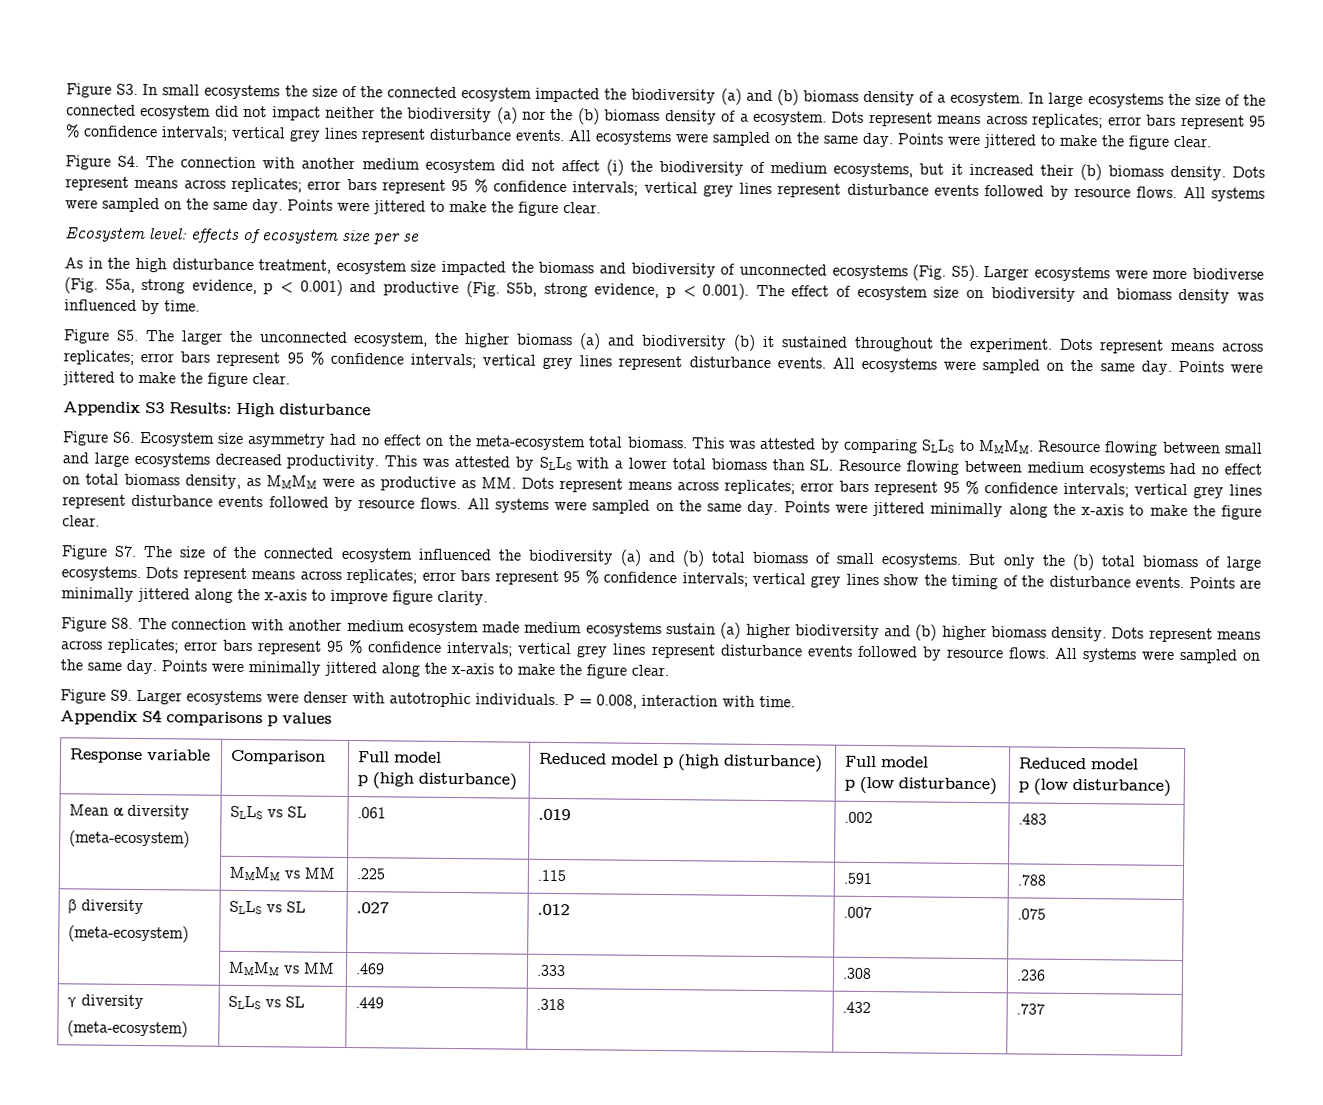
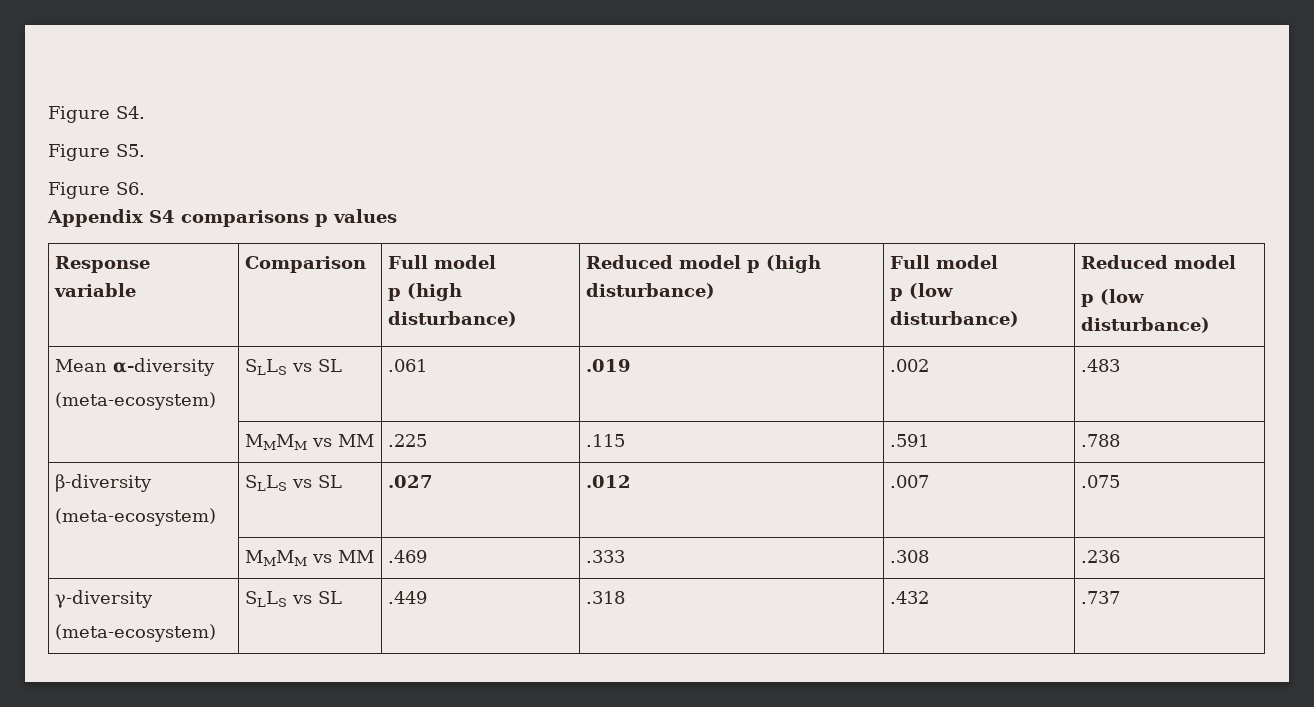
- Figure S3. In small ecosystems the size of the connected ecosystem impacted the biodiversity (a) and (b) biomass density of a ecosystem. In large ecosystems the size of the connected ecosystem did not impact neither the biodiversity (a) nor the (b) biomass density of a ecosystem. Dots represent means across replicates; error bars represent 95 % confidence intervals; vertical grey lines represent disturbance events. All ecosystems were sampled on the same day. Points were jittered to make the figure clear.
- Figure S4. The connection with another medium ecosystem did not affect (i) the biodiversity of medium ecosystems, but it increased their (b) biomass density. Dots represent means across replicates; error bars represent 95 % confidence intervals; vertical grey lines represent disturbance events followed by resource flows. All systems were sampled on the same day. Points were jittered to make the figure clear.
- Ecosystem level: effects of ecosystem size per se
- As in the high disturbance treatment, ecosystem size impacted the biomass and biodiversity of unconnected ecosystems (Fig. S5). Larger ecosystems were more biodiverse (Fig. S5a, strong evidence, p < 0.001) and productive (Fig. S5b, strong evidence, p < 0.001). The effect of ecosystem size on biodiversity and biomass density was influenced by time.
- Figure S5. The larger the unconnected ecosystem, the higher biomass (a) and biodiversity (b) it sustained throughout the experiment. Dots represent means across replicates; error bars represent 95 % confidence intervals; vertical grey lines represent disturbance events. All ecosystems were sampled on the same day. Points were jittered to make the figure clear.
- Appendix S3 Results: High disturbance
- Figure S6. Ecosystem size asymmetry had no effect on the meta-ecosystem total biomass. This was attested by comparing SLLS to MMMM. Resource flowing between small and large ecosystems decreased productivity. This was attested by SLLS with a lower total biomass than SL. Resource flowing between medium ecosystems had no effect on total biomass density, as MMMM were as productive as MM. Dots represent means across replicates; error bars represent 95 % confidence intervals; vertical grey lines represent disturbance events followed by resource flows. All systems were sampled on the same day. Points were jittered minimally along the x-axis to make the figure clear.
- Figure S7. The size of the connected ecosystem influenced the biodiversity (a) and (b) total biomass of small ecosystems. But only the (b) total biomass of large ecosystems. Dots represent means across replicates; error bars represent 95 % confidence intervals; vertical grey lines show the timing of the disturbance events. Points are minimally jittered along the x-axis to improve figure clarity.
- Figure S8. The connection with another medium ecosystem made medium ecosystems sustain (a) higher biodiversity and (b) higher biomass density. Dots represent means across replicates; error bars represent 95 % confidence intervals; vertical grey lines represent disturbance events followed by resource flows. All systems were sampled on the same day. Points were minimally jittered along the x-axis to make the figure clear.
- Figure S9. Larger ecosystems were denser with autotrophic individuals. P = 0.008, interaction with time.
+ Figure S4.
+ Figure S5.
+ Figure S6.
- Mean α diversity
+ Mean α-diversity
- β diversity
+ β-diversity
- γ diversity
+ γ-diversity

